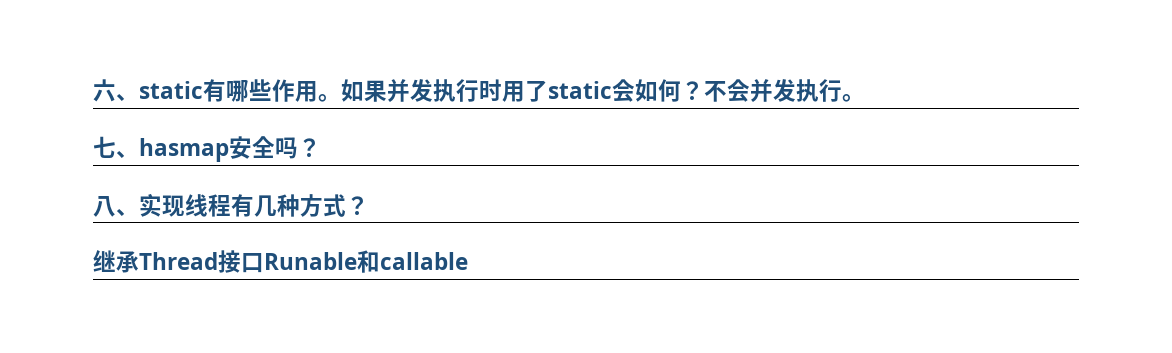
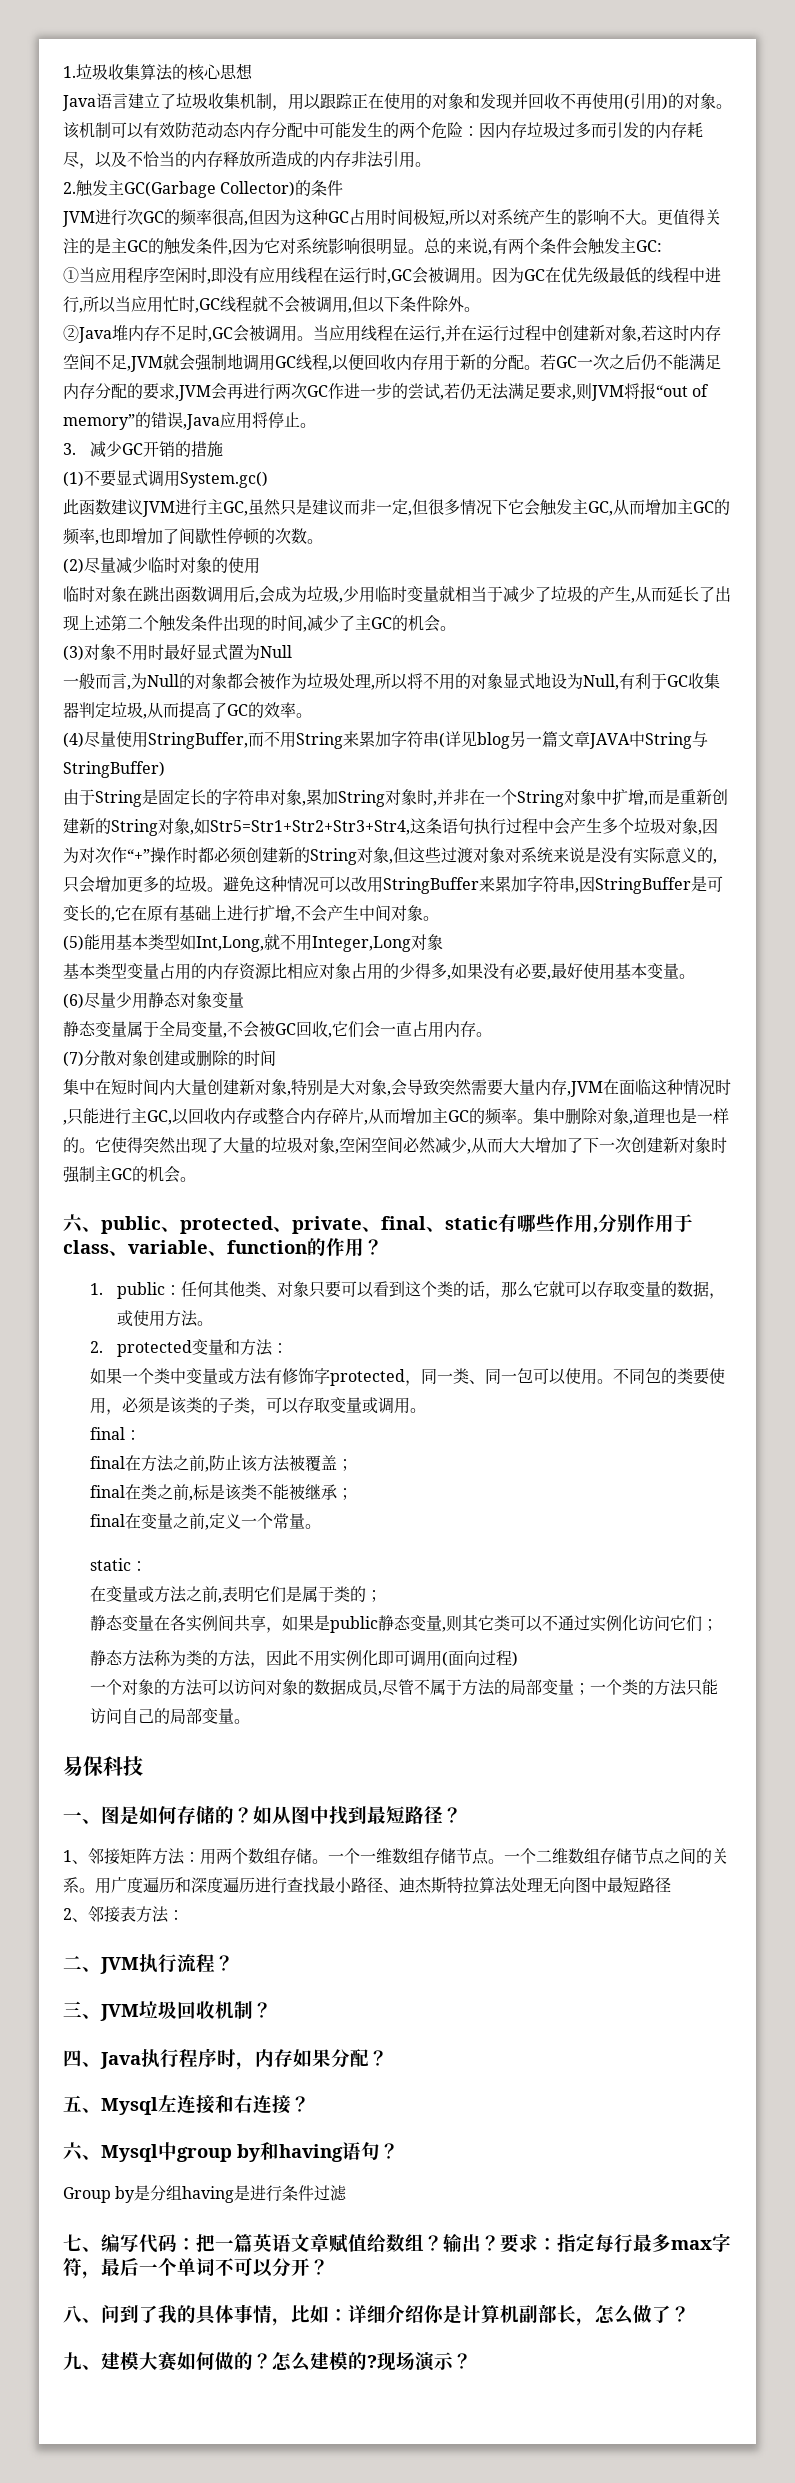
- 六、static有哪些作用。如果并发执行时用了static会如何？不会并发执行。
- 七、hasmap安全吗？
- 八、实现线程有几种方式？
- 继承Thread接口Runable和callable
+ 1.垃圾收集算法的核心思想
+ Java语言建立了垃圾收集机制，用以跟踪正在使用的对象和发现并回收不再使用(引用)的对象。该机制可以有效防范动态内存分配中可能发生的两个危险：因内存垃圾过多而引发的内存耗尽，以及不恰当的内存释放所造成的内存非法引用。
+ 2.触发主GC(Garbage Collector)的条件
+ JVM进行次GC的频率很高,但因为这种GC占用时间极短,所以对系统产生的影响不大。更值得关注的是主GC的触发条件,因为它对系统影响很明显。总的来说,有两个条件会触发主GC:
+ ①当应用程序空闲时,即没有应用线程在运行时,GC会被调用。因为GC在优先级最低的线程中进行,所以当应用忙时,GC线程就不会被调用,但以下条件除外。
+ ②Java堆内存不足时,GC会被调用。当应用线程在运行,并在运行过程中创建新对象,若这时内存空间不足,JVM就会强制地调用GC线程,以便回收内存用于新的分配。若GC一次之后仍不能满足内存分配的要求,JVM会再进行两次GC作进一步的尝试,若仍无法满足要求,则JVM将报“out of memory”的错误,Java应用将停止。
+ 3.减少GC开销的措施
+ (1)不要显式调用System.gc()
+ 此函数建议JVM进行主GC,虽然只是建议而非一定,但很多情况下它会触发主GC,从而增加主GC的频率,也即增加了间歇性停顿的次数。
+ (2)尽量减少临时对象的使用
+ 临时对象在跳出函数调用后,会成为垃圾,少用临时变量就相当于减少了垃圾的产生,从而延长了出现上述第二个触发条件出现的时间,减少了主GC的机会。
+ (3)对象不用时最好显式置为Null
+ 一般而言,为Null的对象都会被作为垃圾处理,所以将不用的对象显式地设为Null,有利于GC收集器判定垃圾,从而提高了GC的效率。
+ (4)尽量使用StringBuffer,而不用String来累加字符串(详见blog另一篇文章JAVA中String与StringBuffer)
+ 由于String是固定长的字符串对象,累加String对象时,并非在一个String对象中扩增,而是重新创建新的String对象,如Str5=Str1+Str2+Str3+Str4,这条语句执行过程中会产生多个垃圾对象,因为对次作“+”操作时都必须创建新的String对象,但这些过渡对象对系统来说是没有实际意义的,只会增加更多的垃圾。避免这种情况可以改用StringBuffer来累加字符串,因StringBuffer是可变长的,它在原有基础上进行扩增,不会产生中间对象。
+ (5)能用基本类型如Int,Long,就不用Integer,Long对象
+ 基本类型变量占用的内存资源比相应对象占用的少得多,如果没有必要,最好使用基本变量。
+ (6)尽量少用静态对象变量
+ 静态变量属于全局变量,不会被GC回收,它们会一直占用内存。
+ (7)分散对象创建或删除的时间
+ 集中在短时间内大量创建新对象,特别是大对象,会导致突然需要大量内存,JVM在面临这种情况时,只能进行主GC,以回收内存或整合内存碎片,从而增加主GC的频率。集中删除对象,道理也是一样的。它使得突然出现了大量的垃圾对象,空闲空间必然减少,从而大大增加了下一次创建新对象时强制主GC的机会。
+ 六、public、protected、private、final、static有哪些作用,分别作用于class、variable、function的作用？
+ 1. public：任何其他类、对象只要可以看到这个类的话，那么它就可以存取变量的数据，或使用方法。
+ 2. protected变量和方法：
+ 如果一个类中变量或方法有修饰字protected，同一类、同一包可以使用。不同包的类要使用，必须是该类的子类，可以存取变量或调用。
+ final：
+ final在方法之前,防止该方法被覆盖；
+ final在类之前,标是该类不能被继承；
+ final在变量之前,定义一个常量。
+ static：
+ 在变量或方法之前,表明它们是属于类的；
+ 静态变量在各实例间共享，如果是public静态变量,则其它类可以不通过实例化访问它们；
+ 静态方法称为类的方法，因此不用实例化即可调用(面向过程)
+ 一个对象的方法可以访问对象的数据成员,尽管不属于方法的局部变量；一个类的方法只能访问自己的局部变量。
+ 易保科技
+ 一、图是如何存储的？如从图中找到最短路径？
+ 1、邻接矩阵方法：用两个数组存储。一个一维数组存储节点。一个二维数组存储节点之间的关系。用广度遍历和深度遍历进行查找最小路径、迪杰斯特拉算法处理无向图中最短路径
+ 2、邻接表方法：
+ 二、JVM执行流程？
+ 三、JVM垃圾回收机制？
+ 四、Java执行程序时，内存如果分配？
+ 五、Mysql左连接和右连接？
+ 六、Mysql中group by和having语句？
+ Group by是分组having是进行条件过滤
+ 七、编写代码：把一篇英语文章赋值给数组？输出？要求：指定每行最多max字符，最后一个单词不可以分开？
+ 八、问到了我的具体事情，比如：详细介绍你是计算机副部长，怎么做了？
+ 九、建模大赛如何做的？怎么建模的?现场演示？

